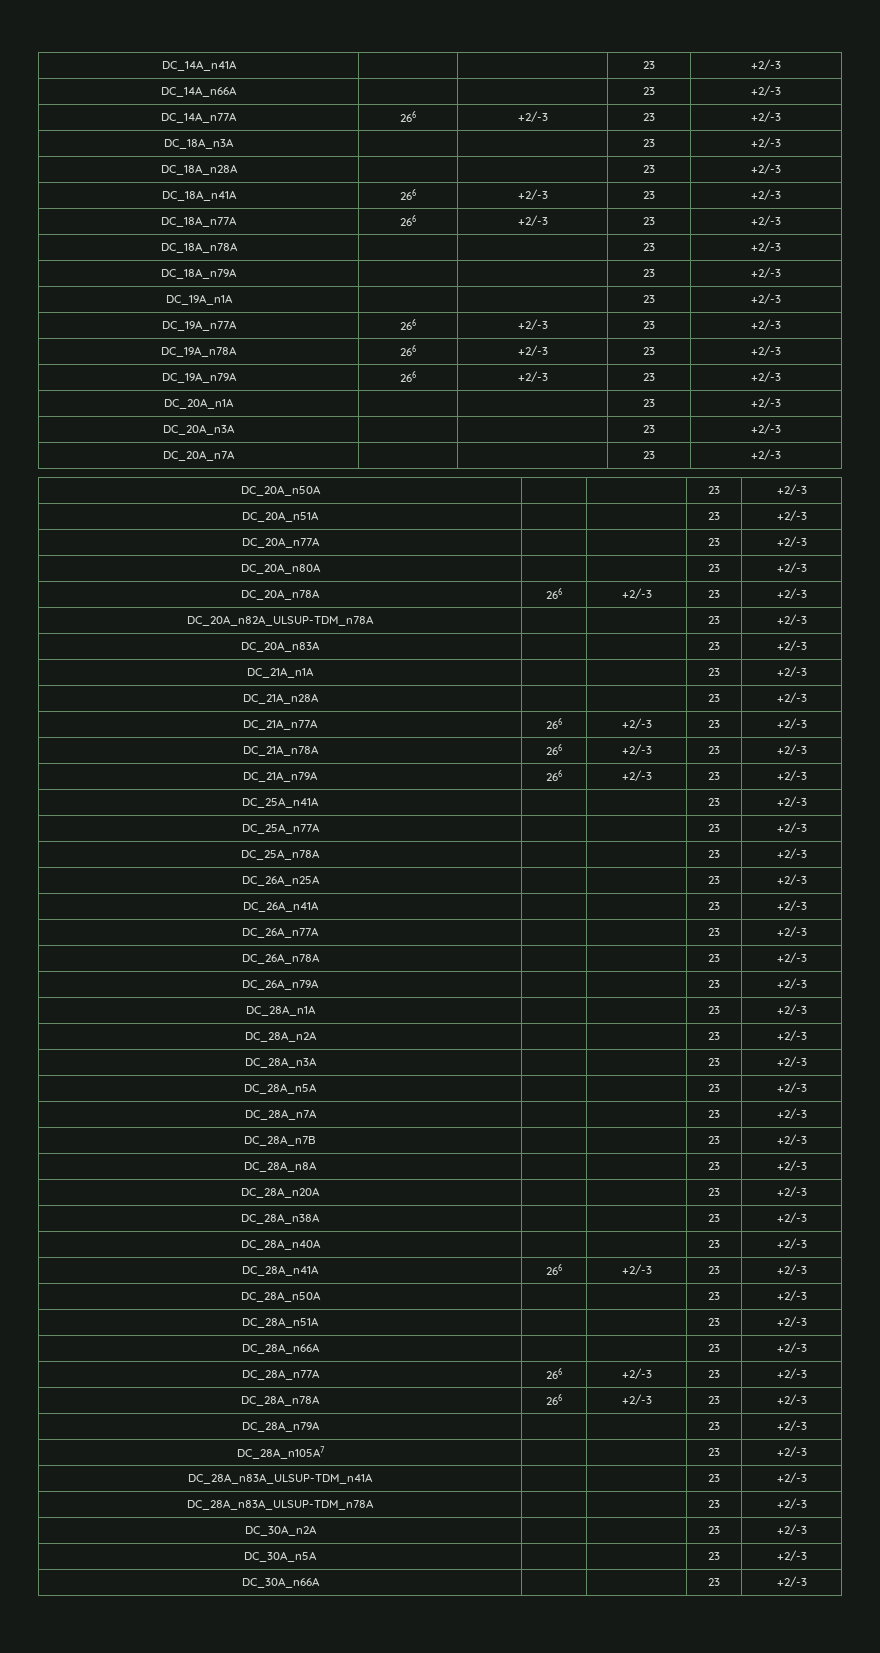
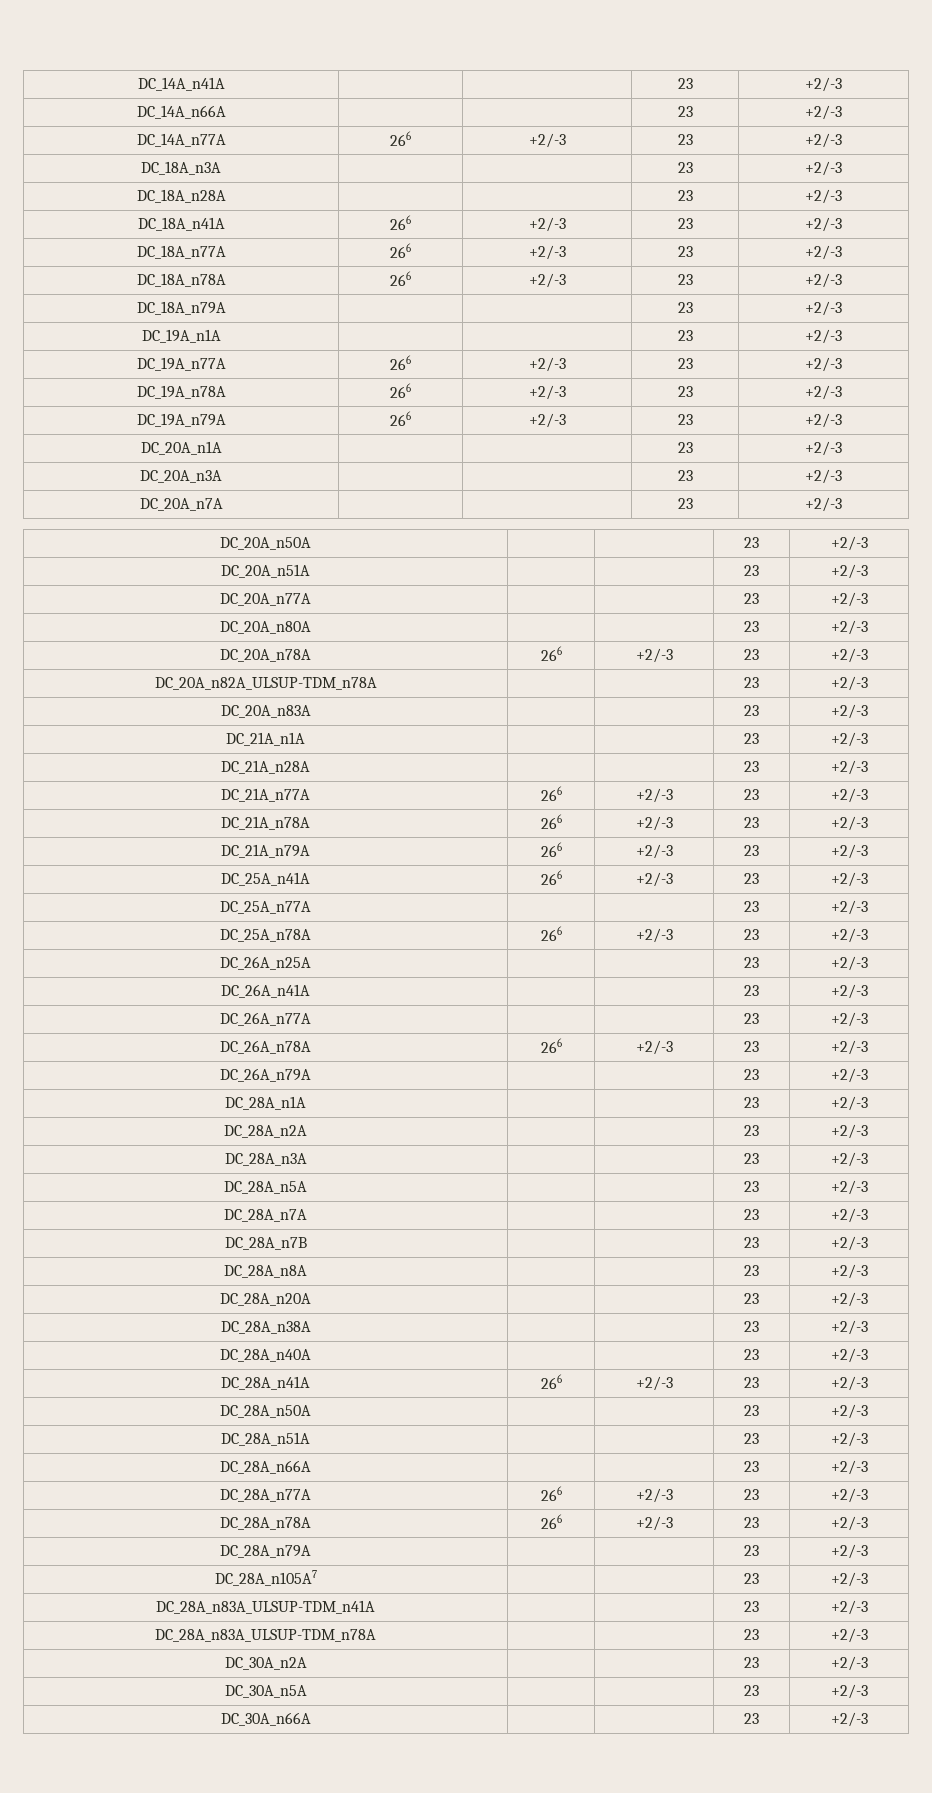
- DC_18A_n78A | | | 23 | +2/-3
+ DC_18A_n78A | 266 | +2/-3 | 23 | +2/-3
- DC_25A_n41A | | | 23 | +2/-3
+ DC_25A_n41A | 266 | +2/-3 | 23 | +2/-3
- DC_25A_n78A | | | 23 | +2/-3
+ DC_25A_n78A | 266 | +2/-3 | 23 | +2/-3
- DC_26A_n78A | | | 23 | +2/-3
+ DC_26A_n78A | 266 | +2/-3 | 23 | +2/-3

